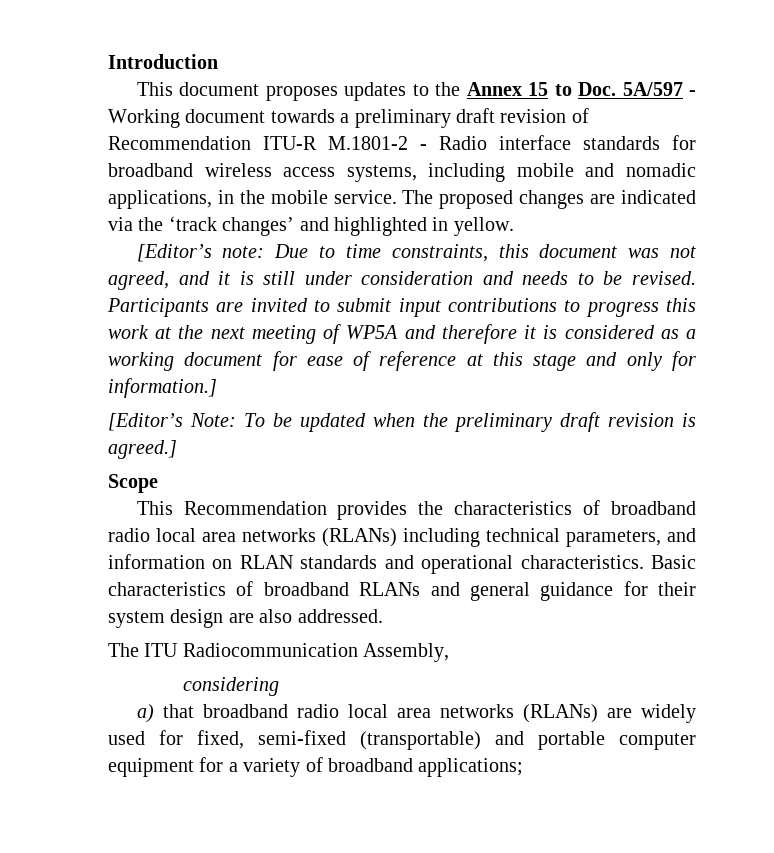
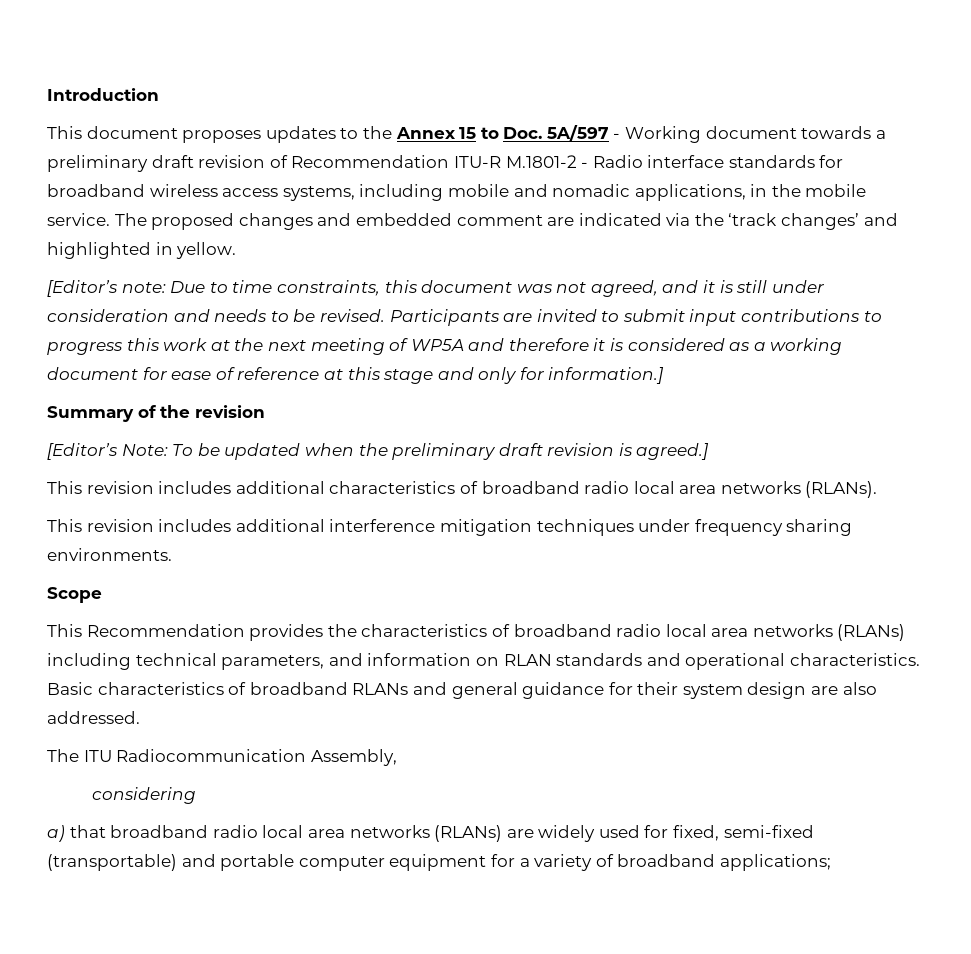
- The proposed changes are indicated via the ‘track changes’ and highlighted in yellow.
+ The proposed changes and embedded comment are indicated via the ‘track changes’ and highlighted in yellow.
+ Summary of the revision
+ This revision includes additional characteristics of broadband radio local area networks (RLANs).
+ This revision includes additional interference mitigation techniques under frequency sharing environments.

